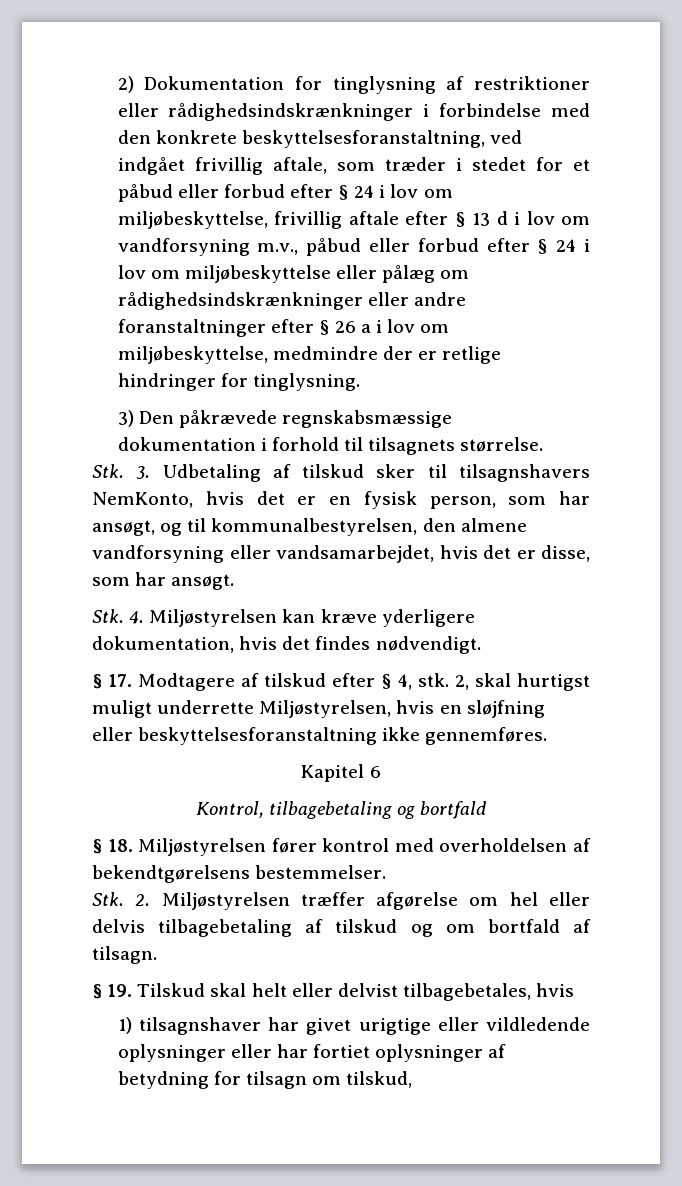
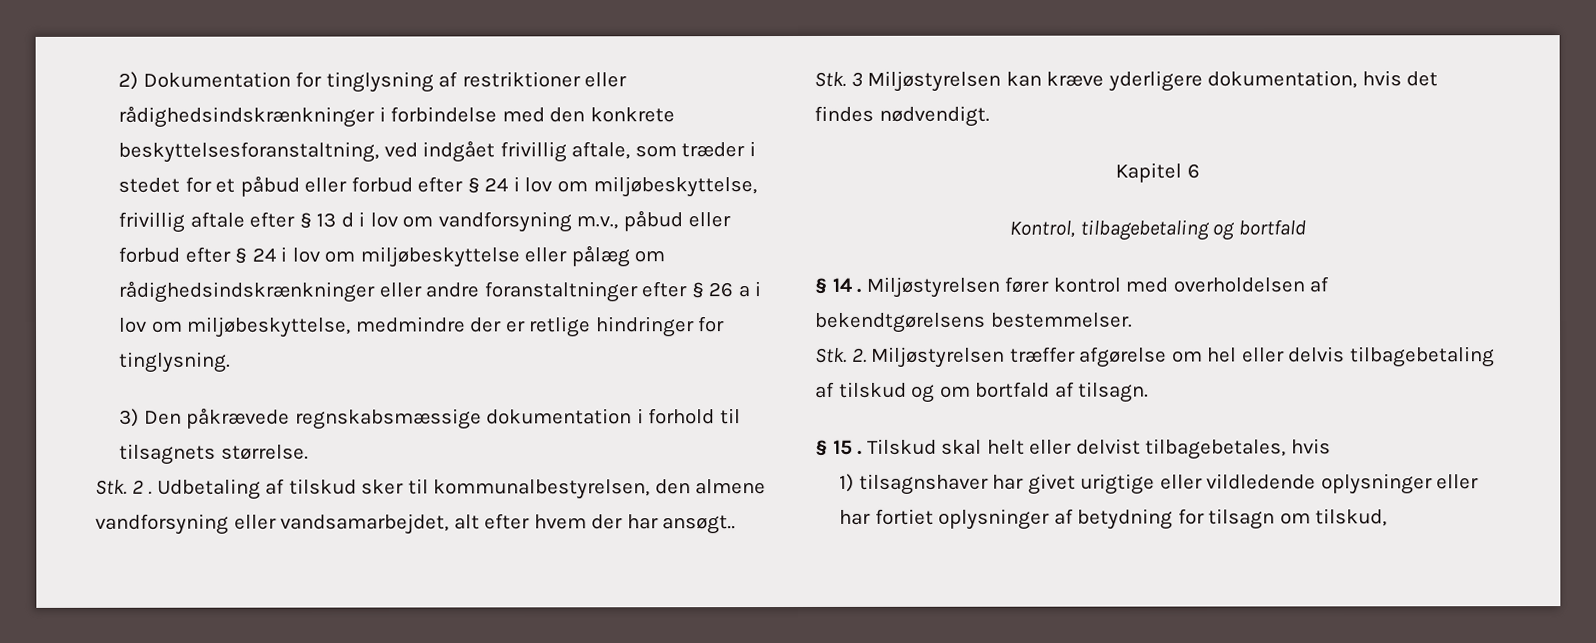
- Stk. 3. Udbetaling af tilskud sker til tilsagnshavers NemKonto, hvis det er en fysisk person, som har ansøgt, og til kommunalbestyrelsen, den almene vandforsyning eller vandsamarbejdet, hvis det er disse, som har ansøgt.
- Stk. 4. Miljøstyrelsen kan kræve yderligere dokumentation, hvis det findes nødvendigt.
+ Stk. 2 . Udbetaling af tilskud sker til kommunalbestyrelsen, den almene vandforsyning eller vandsamarbejdet, alt efter hvem der har ansøgt..
+ Stk. 3 Miljøstyrelsen kan kræve yderligere dokumentation, hvis det findes nødvendigt.
- § 17. Modtagere af tilskud efter § 4, stk. 2, skal hurtigst muligt underrette Miljøstyrelsen, hvis en sløjfning eller beskyttelsesforanstaltning ikke gennemføres.
- § 18. Miljøstyrelsen fører kontrol med overholdelsen af bekendtgørelsens bestemmelser.
+ § 14 . Miljøstyrelsen fører kontrol med overholdelsen af bekendtgørelsens bestemmelser.
- § 19. Tilskud skal helt eller delvist tilbagebetales, hvis
+ § 15 . Tilskud skal helt eller delvist tilbagebetales, hvis

